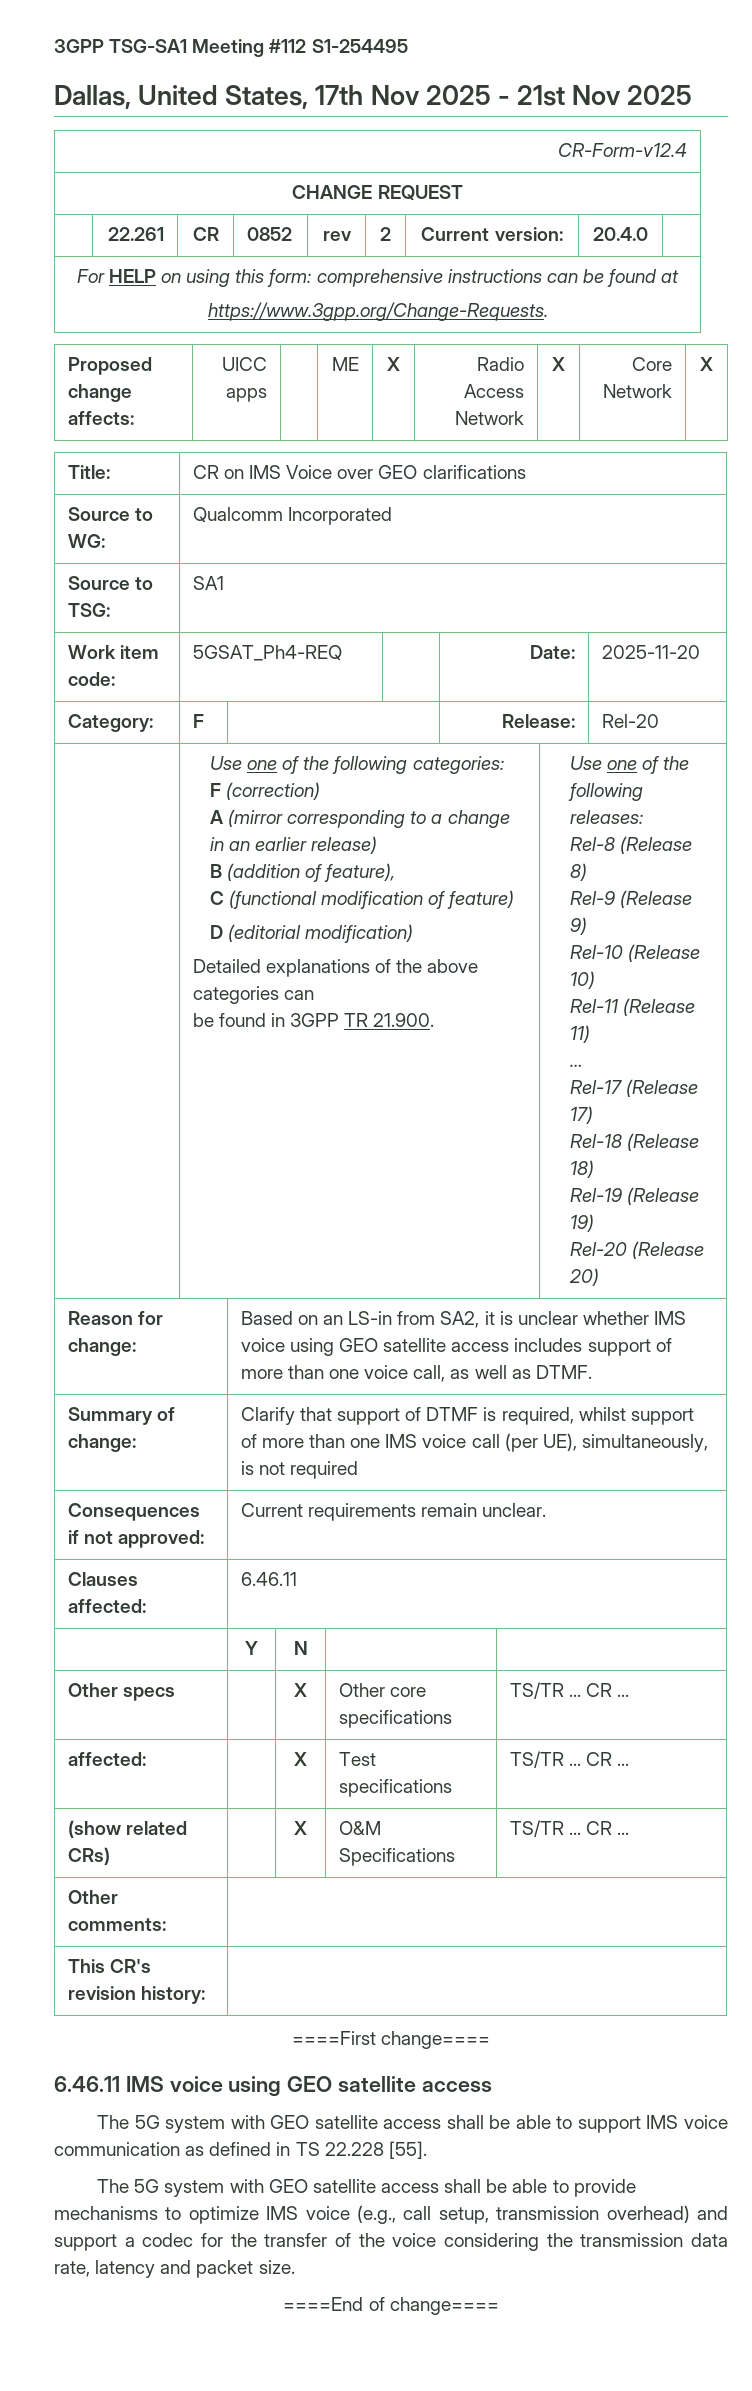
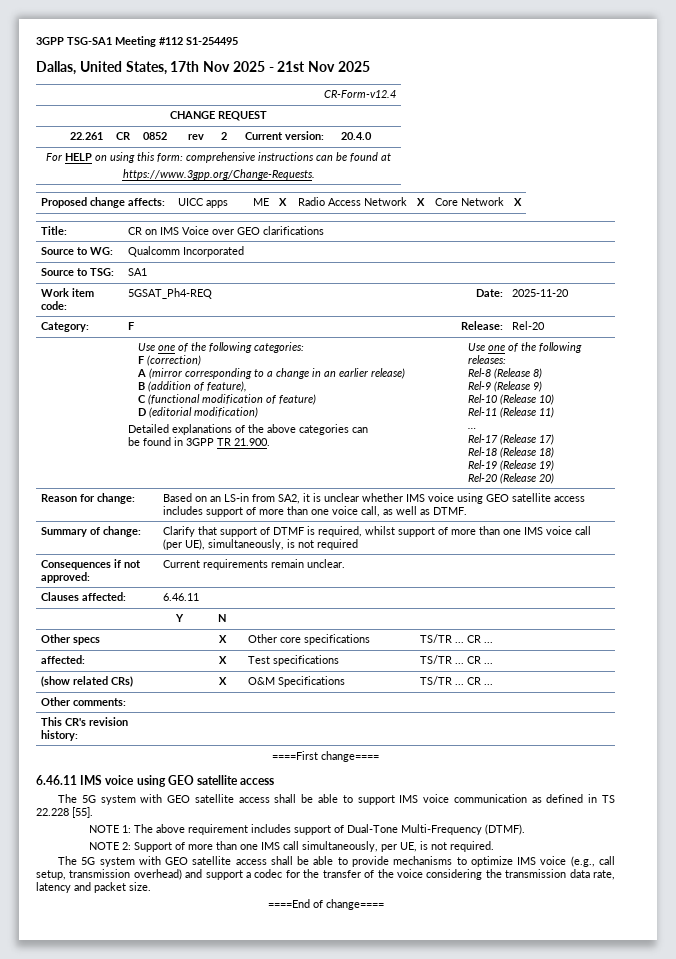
+ NOTE 1: The above requirement includes support of Dual-Tone Multi-Frequency (DTMF).
+ NOTE 2: Support of more than one IMS call simultaneously, per UE, is not required.

